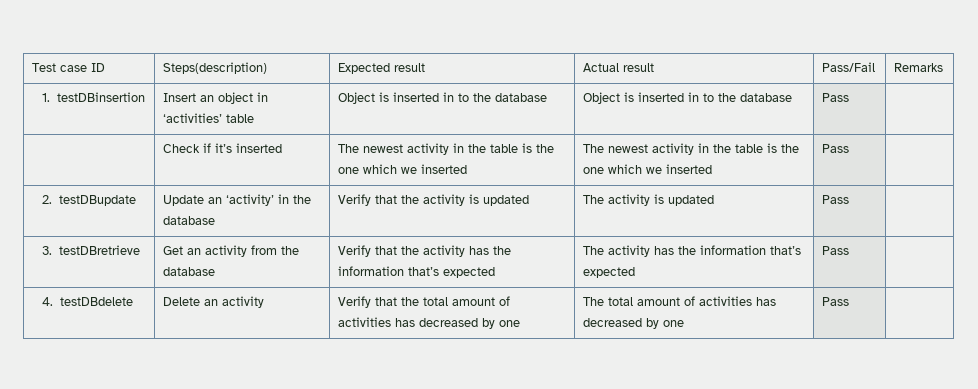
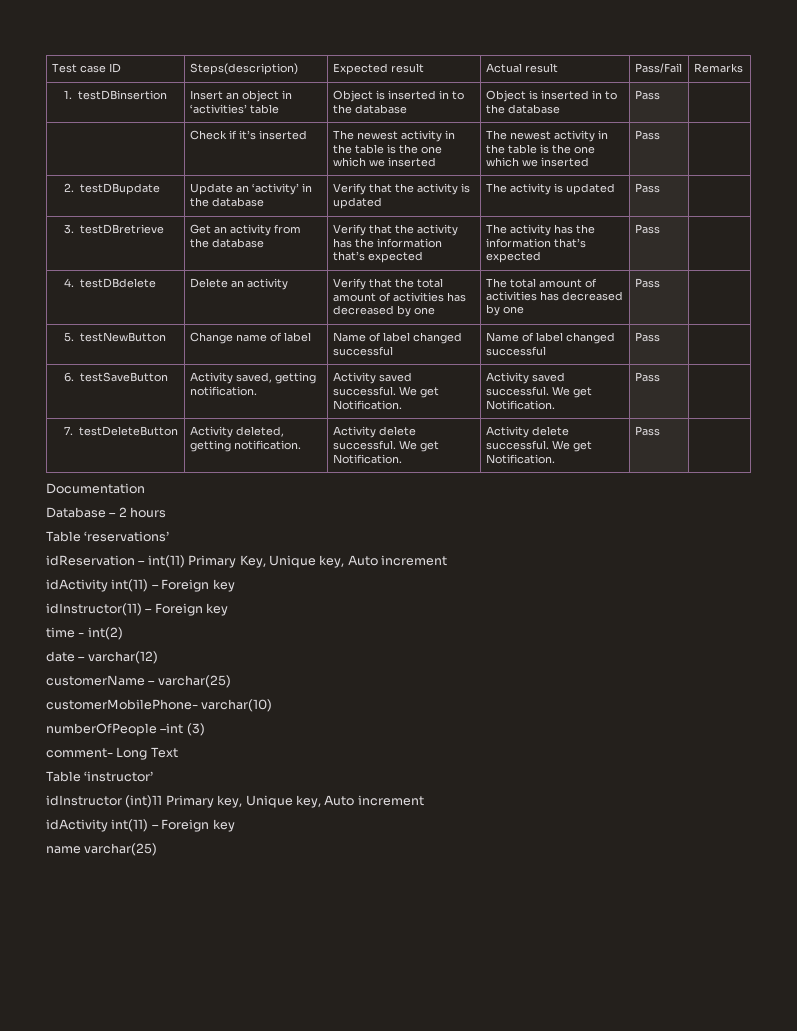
+ 5. testNewButton | Change name of label | Name of label changed successful | Name of label changed successful | Pass |
+ 6. testSaveButton | Activity saved, getting notification. | Activity saved successful. We get Notification. | Activity saved successful. We get Notification. | Pass |
+ 7. testDeleteButton | Activity deleted, getting notification. | Activity delete successful. We get Notification. | Activity delete successful. We get Notification. | Pass |
+ Documentation
+ Database – 2 hours
+ Table ‘reservations’
+ idReservation – int(11) Primary Key, Unique key, Auto increment
+ idActivity int(11) – Foreign key
+ idInstructor(11) – Foreign key
+ time - int(2)
+ date – varchar(12)
+ customerName – varchar(25)
+ customerMobilePhone- varchar(10)
+ numberOfPeople –int (3)
+ comment- Long Text
+ Table ‘instructor’
+ idInstructor (int)11 Primary key, Unique key, Auto increment
+ idActivity int(11) – Foreign key
+ name varchar(25)

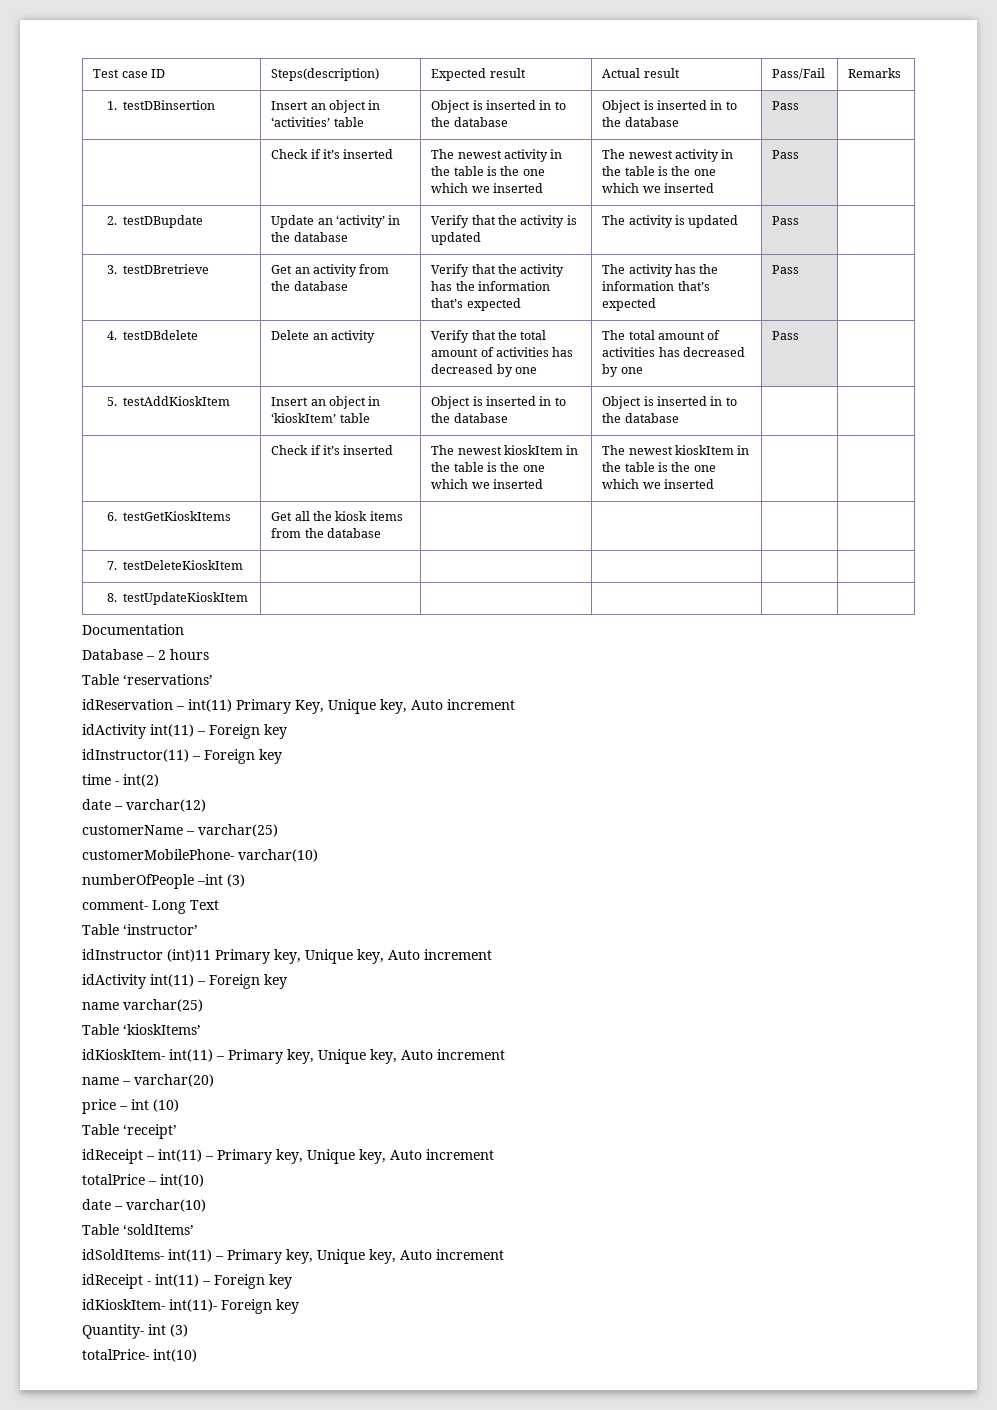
- 5. testNewButton | Change name of label | Name of label changed successful | Name of label changed successful | Pass |
- 6. testSaveButton | Activity saved, getting notification. | Activity saved successful. We get Notification. | Activity saved successful. We get Notification. | Pass |
- 7. testDeleteButton | Activity deleted, getting notification. | Activity delete successful. We get Notification. | Activity delete successful. We get Notification. | Pass |
+ 5. testAddKioskItem | Insert an object in ‘kioskItem’ table | Object is inserted in to the database | Object is inserted in to the database | |
+ | Check if it’s inserted | The newest kioskItem in the table is the one which we inserted | The newest kioskItem in the table is the one which we inserted | |
+ 6. testGetKioskItems | Get all the kiosk items from the database | | | |
+ 7. testDeleteKioskItem | | | | |
+ 8. testUpdateKioskItem | | | | |
+ Table ‘kioskItems’
+ idKioskItem- int(11) – Primary key, Unique key, Auto increment
+ name – varchar(20)
+ price – int (10)
+ Table ‘receipt’
+ idReceipt – int(11) – Primary key, Unique key, Auto increment
+ totalPrice – int(10)
+ date – varchar(10)
+ Table ‘soldItems’
+ idSoldItems- int(11) – Primary key, Unique key, Auto increment
+ idReceipt - int(11) – Foreign key
+ idKioskItem- int(11)- Foreign key
+ Quantity- int (3)
+ totalPrice- int(10)

